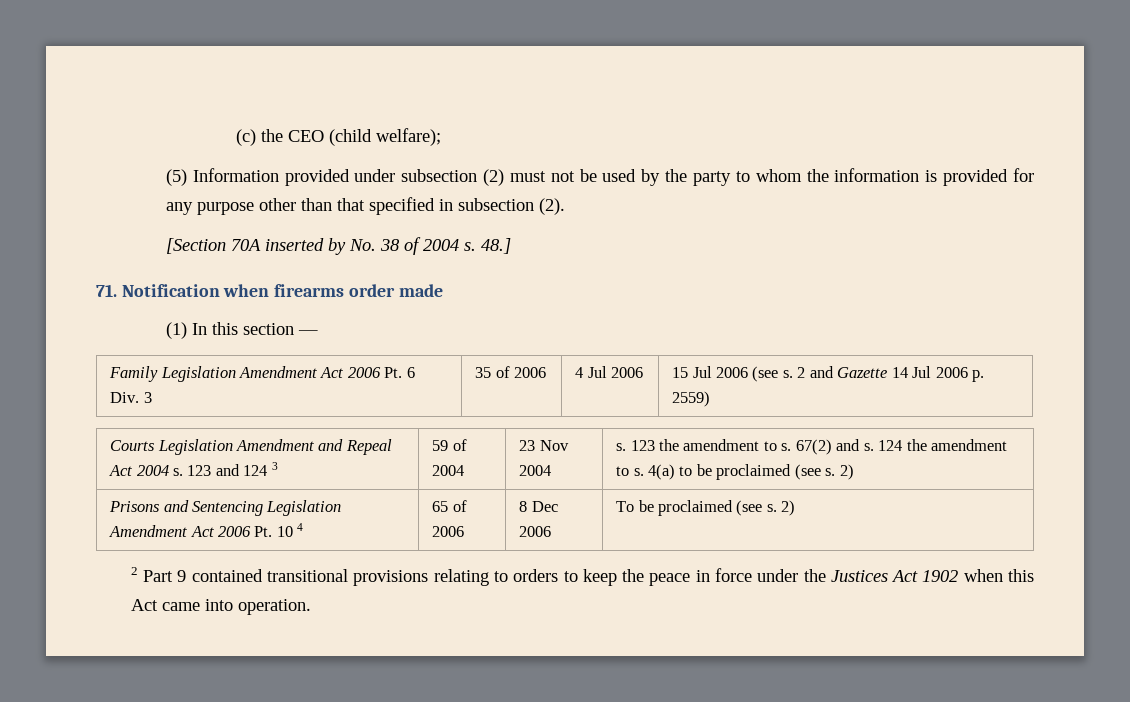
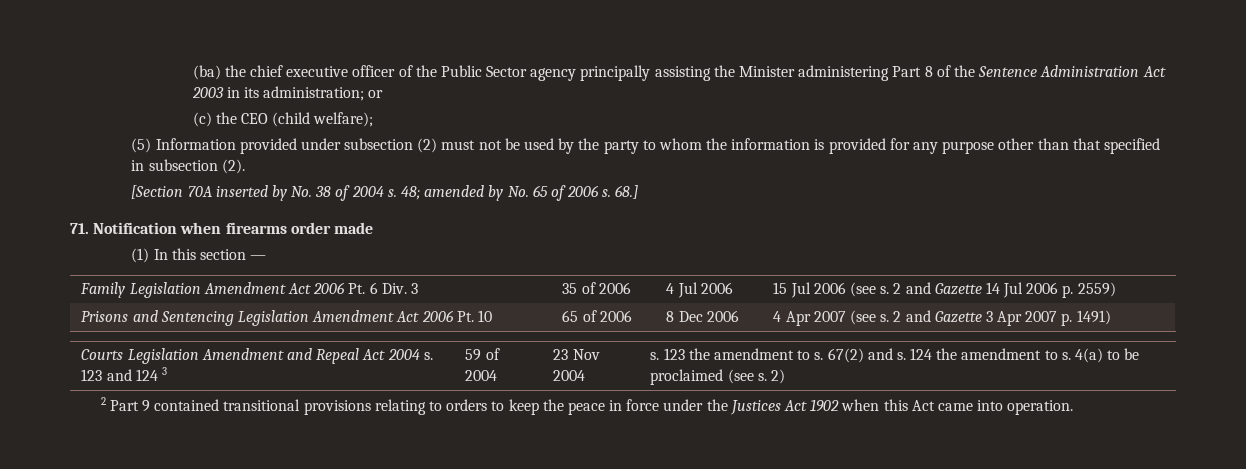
+ (ba) the chief executive officer of the Public Sector agency principally assisting the Minister administering Part 8 of the Sentence Administration Act 2003 in its administration; or
- 48.]
+ 48; amended by No. 65 of 2006 s. 68.]
+ Prisons and Sentencing Legislation Amendment Act 2006 Pt. 10 | 65 of 2006 | 8 Dec 2006 | 4 Apr 2007 (see s. 2 and Gazette 3 Apr 2007 p. 1491)
- Prisons and Sentencing Legislation Amendment Act 2006 Pt. 10 4 | 65 of 2006 | 8 Dec 2006 | To be proclaimed (see s. 2)

